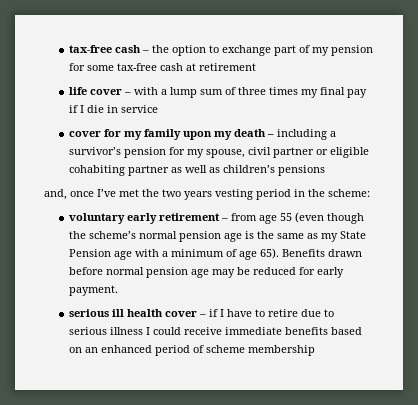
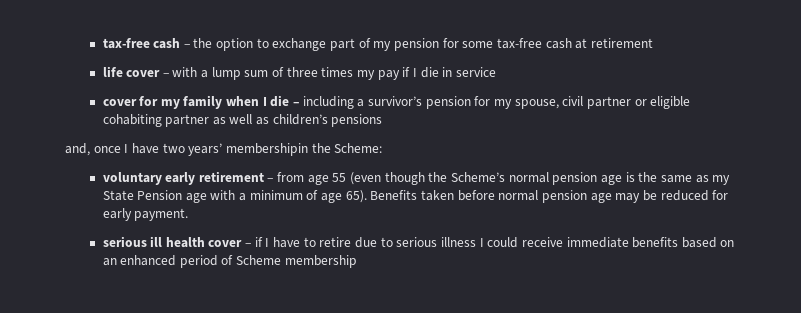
- life cover – with a lump sum of three times my final pay if I die in service
+ life cover – with a lump sum of three times my pay if I die in service
- cover for my family upon my death – including a survivor’s pension for my spouse, civil partner or eligible cohabiting partner as well as children’s pensions
+ cover for my family when I die – including a survivor’s pension for my spouse, civil partner or eligible cohabiting partner as well as children’s pensions
- and, once I’ve met the two years vesting period in the scheme:
+ and, once I have two years’ membershipin the Scheme:
- voluntary early retirement – from age 55 (even though the scheme’s normal pension age is the same as my State Pension age with a minimum of age 65).
+ voluntary early retirement – from age 55 (even though the Scheme’s normal pension age is the same as my State Pension age with a minimum of age 65).
- Benefits drawn before normal pension age may be reduced for early payment.
+ Benefits taken before normal pension age may be reduced for early payment.
- serious ill health cover – if I have to retire due to serious illness I could receive immediate benefits based on an enhanced period of scheme membership
+ serious ill health cover – if I have to retire due to serious illness I could receive immediate benefits based on an enhanced period of Scheme membership

